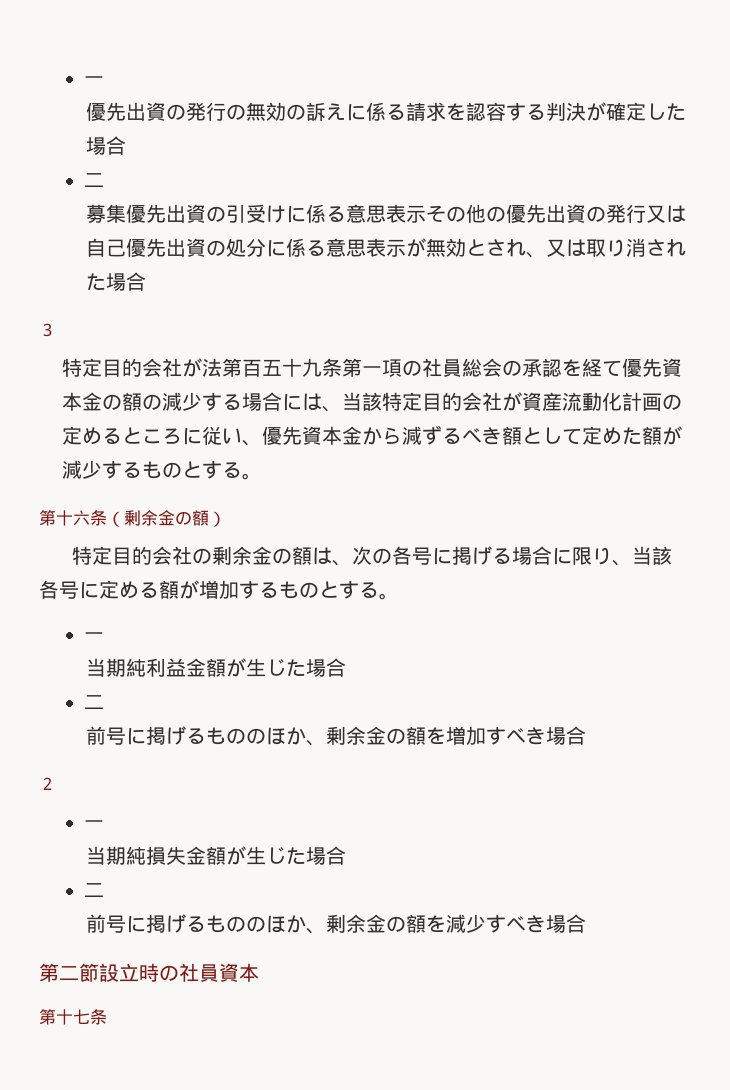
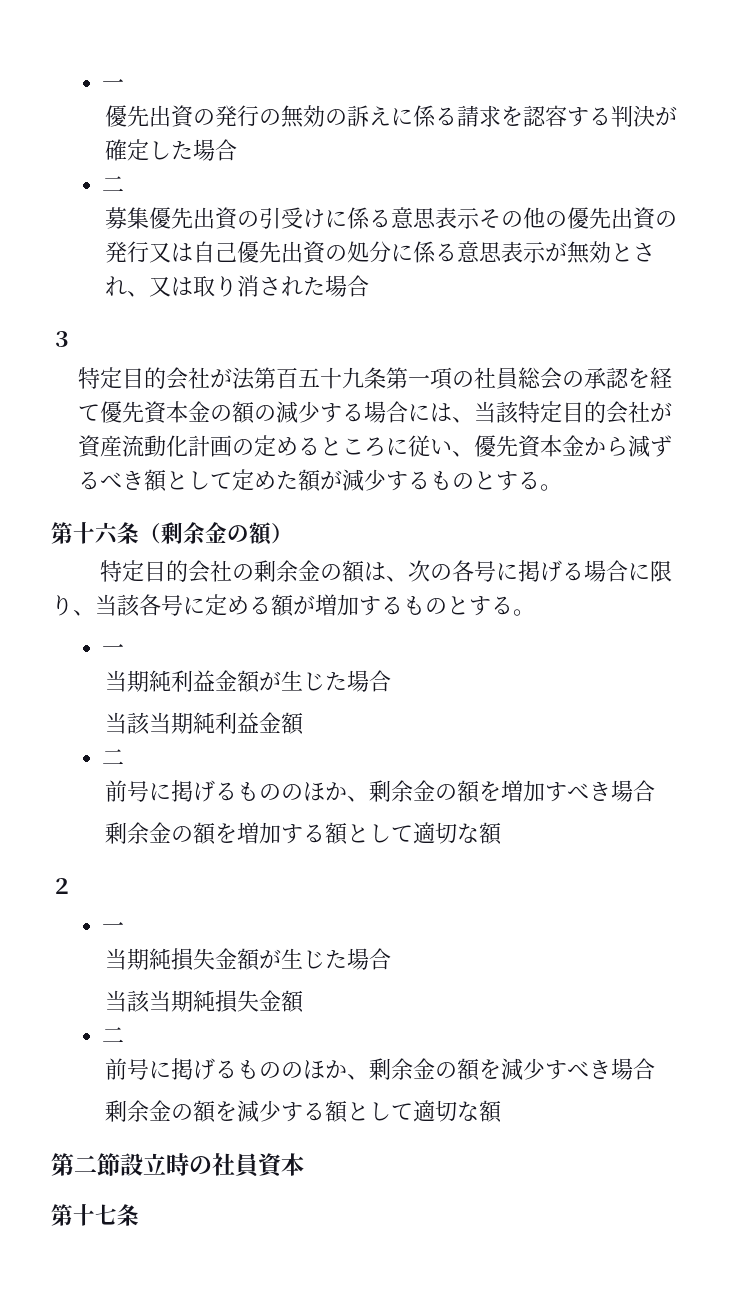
+ 当該当期純利益金額
+ 剰余金の額を増加する額として適切な額
+ 当該当期純損失金額
+ 剰余金の額を減少する額として適切な額

